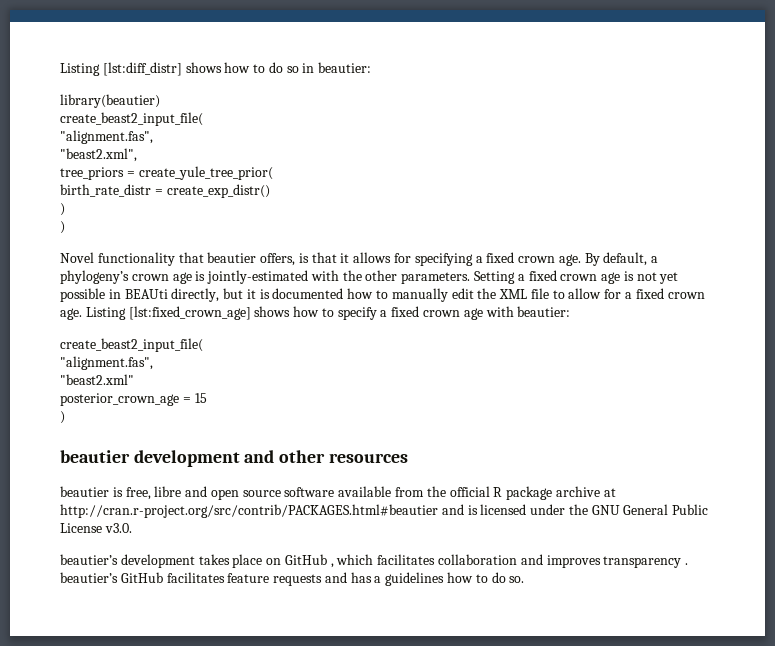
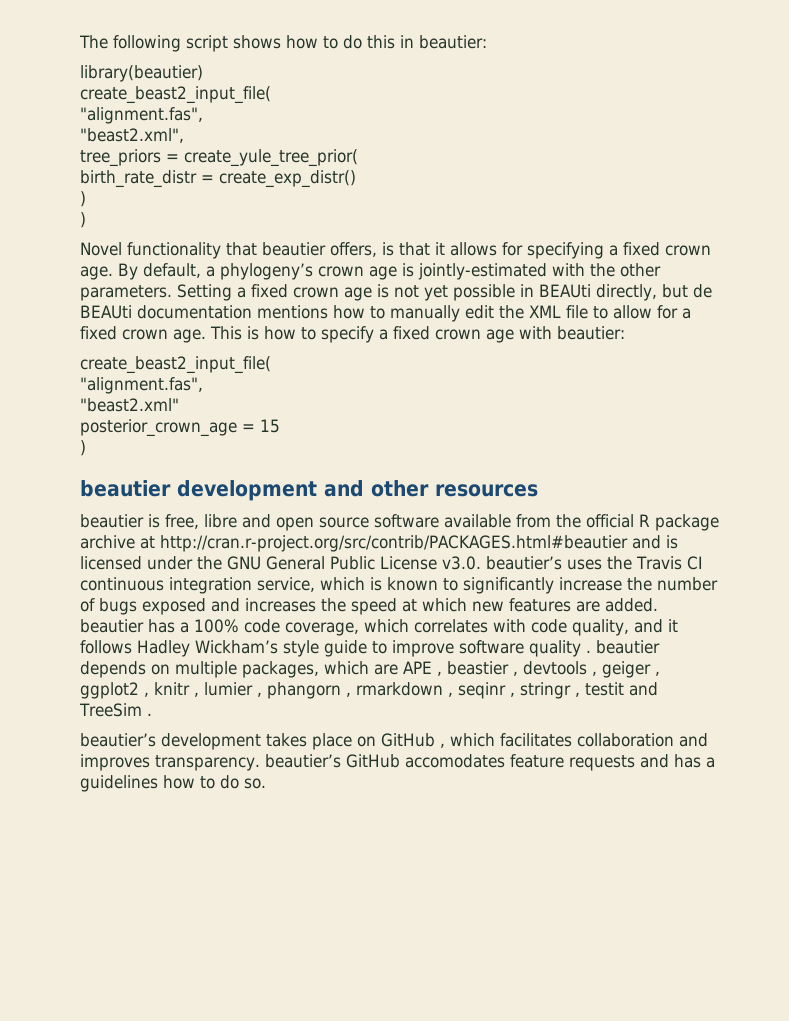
- Listing [lst:diff_distr] shows how to do so in beautier:
+ The following script shows how to do this in beautier:
- Setting a fixed crown age is not yet possible in BEAUti directly, but it is documented how to manually edit the XML file to allow for a fixed crown age.
+ Setting a fixed crown age is not yet possible in BEAUti directly, but de BEAUti documentation mentions how to manually edit the XML file to allow for a fixed crown age.
- Listing [lst:fixed_crown_age] shows how to specify a fixed crown age with beautier:
+ This is how to specify a fixed crown age with beautier:
- beautier is free, libre and open source software available from the official R package archive at http://cran.r-project.org/src/contrib/PACKAGES.html#beautier and is licensed under the GNU General Public License v3.0.
+ beautier is free, libre and open source software available from the official R package archive at http://cran.r-project.org/src/contrib/PACKAGES.html#beautier and is licensed under the GNU General Public License v3.0. beautier’s uses the Travis CI continuous integration service, which is known to significantly increase the number of bugs exposed and increases the speed at which new features are added. beautier has a 100% code coverage, which correlates with code quality, and it follows Hadley Wickham’s style guide to improve software quality . beautier depends on multiple packages, which are APE , beastier , devtools , geiger , ggplot2 , knitr , lumier , phangorn , rmarkdown , seqinr , stringr , testit and TreeSim .
- beautier’s development takes place on GitHub , which facilitates collaboration and improves transparency . beautier’s GitHub facilitates feature requests and has a guidelines how to do so.
+ beautier’s development takes place on GitHub , which facilitates collaboration and improves transparency. beautier’s GitHub accomodates feature requests and has a guidelines how to do so.

